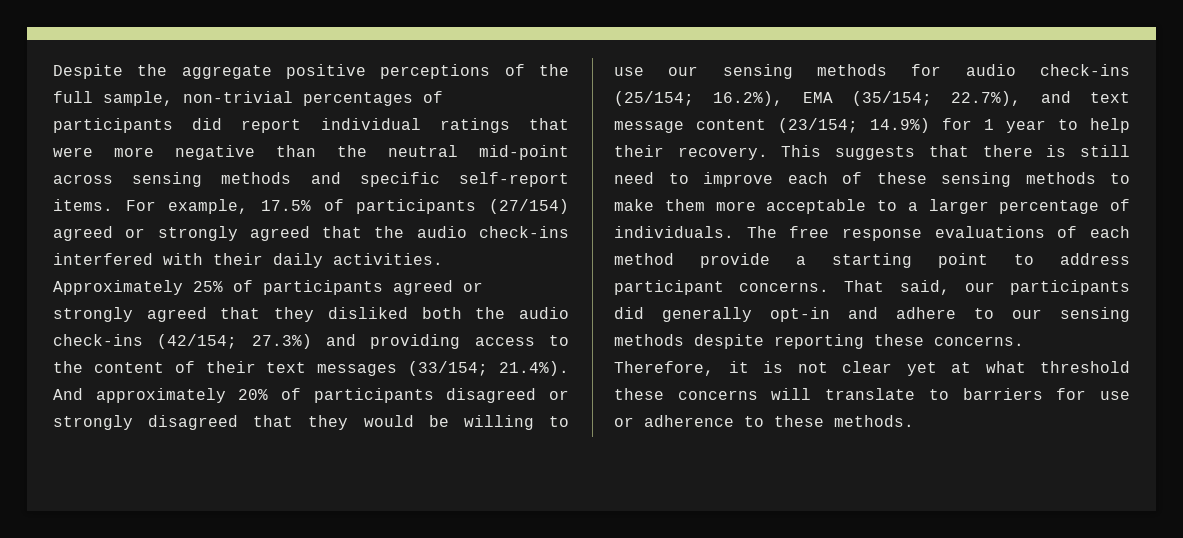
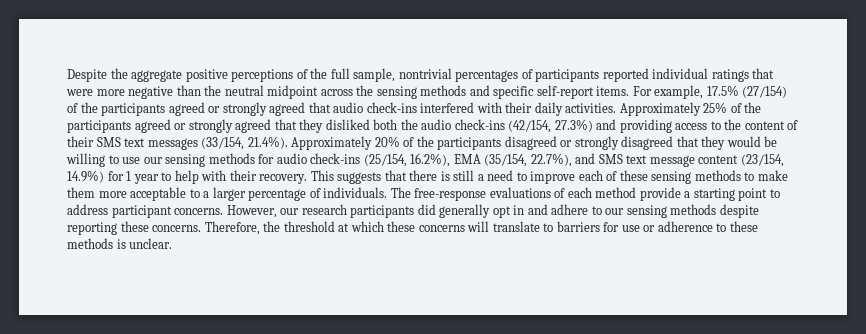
- Despite the aggregate positive perceptions of the full sample, non-trivial percentages of participants did report individual ratings that were more negative than the neutral mid-point across sensing methods and specific self-report items.
+ Despite the aggregate positive perceptions of the full sample, nontrivial percentages of participants reported individual ratings that were more negative than the neutral midpoint across the sensing methods and specific self-report items.
- For example, 17.5% of participants (27/154) agreed or strongly agreed that the audio check-ins interfered with their daily activities.
+ For example, 17.5% (27/154) of the participants agreed or strongly agreed that audio check-ins interfered with their daily activities.
- Approximately 25% of participants agreed or strongly agreed that they disliked both the audio check-ins (42/154; 27.3%) and providing access to the content of their text messages (33/154; 21.4%). And approximately 20% of participants disagreed or strongly disagreed that they would be willing to use our sensing methods for audio check-ins (25/154; 16.2%), EMA (35/154; 22.7%), and text message content (23/154; 14.9%) for 1 year to help their recovery.
+ Approximately 25% of the participants agreed or strongly agreed that they disliked both the audio check-ins (42/154, 27.3%) and providing access to the content of their SMS text messages (33/154, 21.4%). Approximately 20% of the participants disagreed or strongly disagreed that they would be willing to use our sensing methods for audio check-ins (25/154, 16.2%), EMA (35/154, 22.7%), and SMS text message content (23/154, 14.9%) for 1 year to help with their recovery.
- This suggests that there is still need to improve each of these sensing methods to make them more acceptable to a larger percentage of individuals.
+ This suggests that there is still a need to improve each of these sensing methods to make them more acceptable to a larger percentage of individuals.
- The free response evaluations of each method provide a starting point to address participant concerns.
+ The free-response evaluations of each method provide a starting point to address participant concerns.
- That said, our participants did generally opt-in and adhere to our sensing methods despite reporting these concerns.
+ However, our research participants did generally opt in and adhere to our sensing methods despite reporting these concerns.
- Therefore, it is not clear yet at what threshold these concerns will translate to barriers for use or adherence to these methods.
+ Therefore, the threshold at which these concerns will translate to barriers for use or adherence to these methods is unclear.

